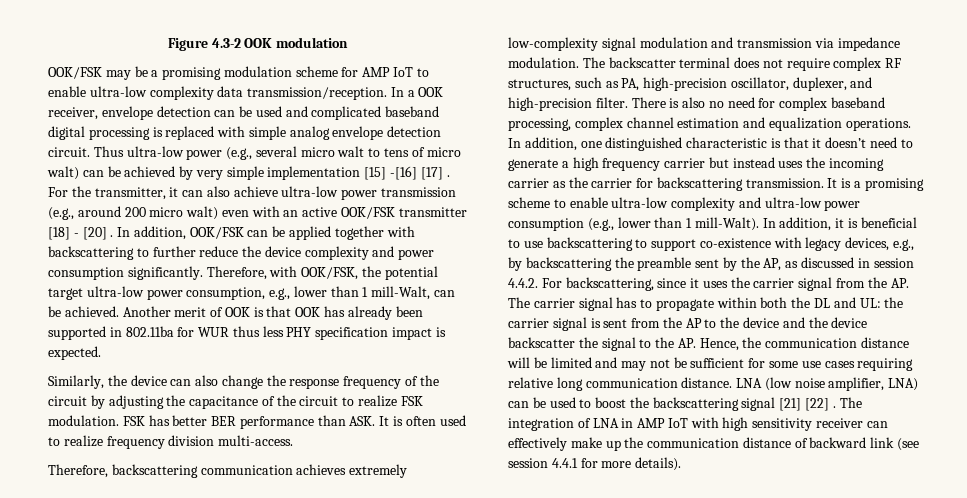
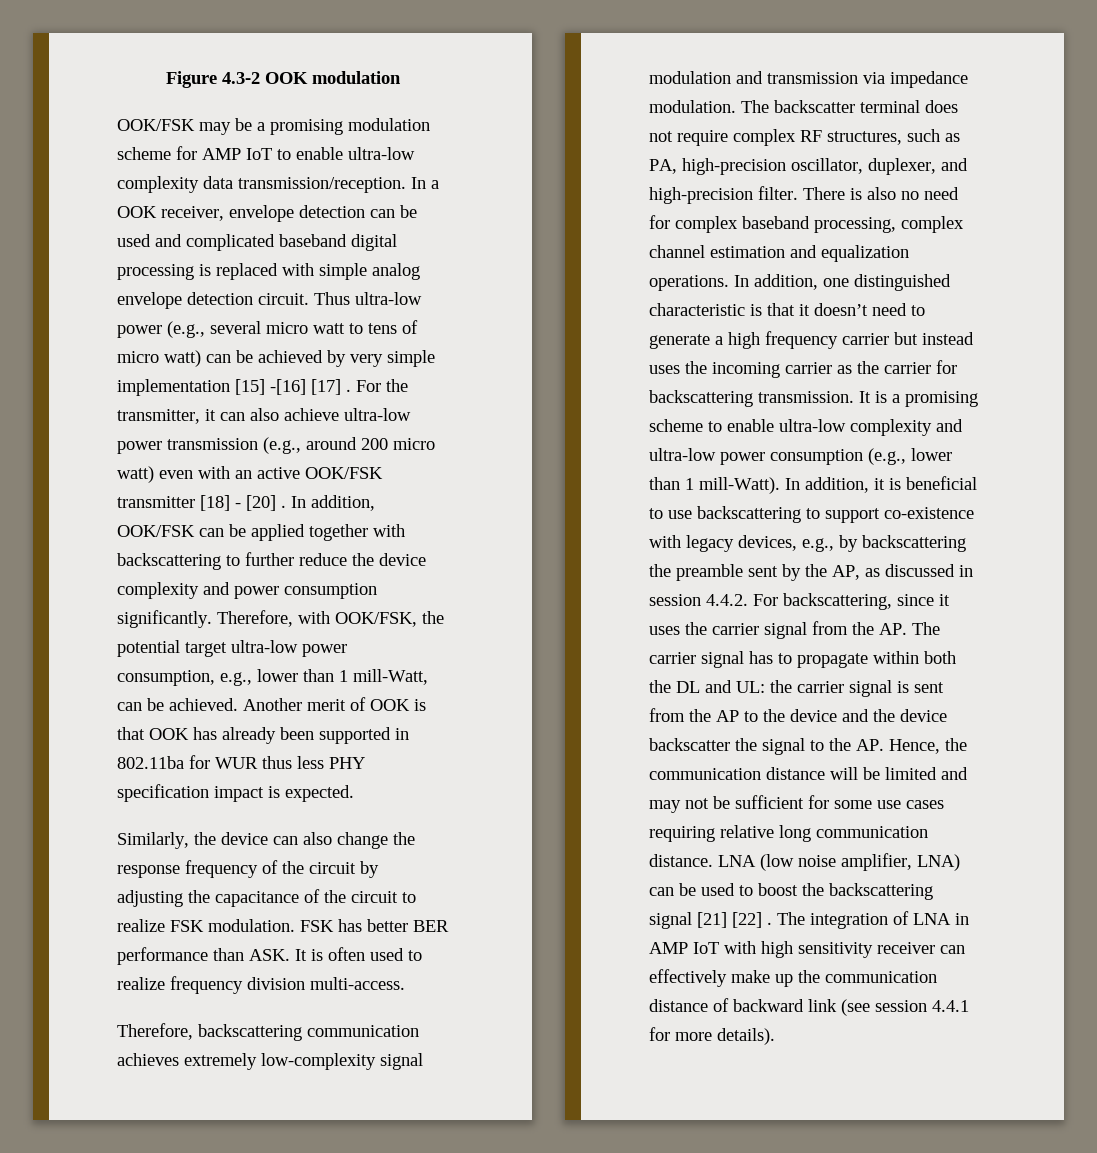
- Thus ultra-low power (e.g., several micro walt to tens of micro walt) can be achieved by very simple implementation [15] -[16] [17] .
+ Thus ultra-low power (e.g., several micro watt to tens of micro watt) can be achieved by very simple implementation [15] -[16] [17] .
- For the transmitter, it can also achieve ultra-low power transmission (e.g., around 200 micro walt) even with an active OOK/FSK transmitter [18] - [20] .
+ For the transmitter, it can also achieve ultra-low power transmission (e.g., around 200 micro watt) even with an active OOK/FSK transmitter [18] - [20] .
- Therefore, with OOK/FSK, the potential target ultra-low power consumption, e.g., lower than 1 mill-Walt, can be achieved.
+ Therefore, with OOK/FSK, the potential target ultra-low power consumption, e.g., lower than 1 mill-Watt, can be achieved.
- It is a promising scheme to enable ultra-low complexity and ultra-low power consumption (e.g., lower than 1 mill-Walt).
+ It is a promising scheme to enable ultra-low complexity and ultra-low power consumption (e.g., lower than 1 mill-Watt).

